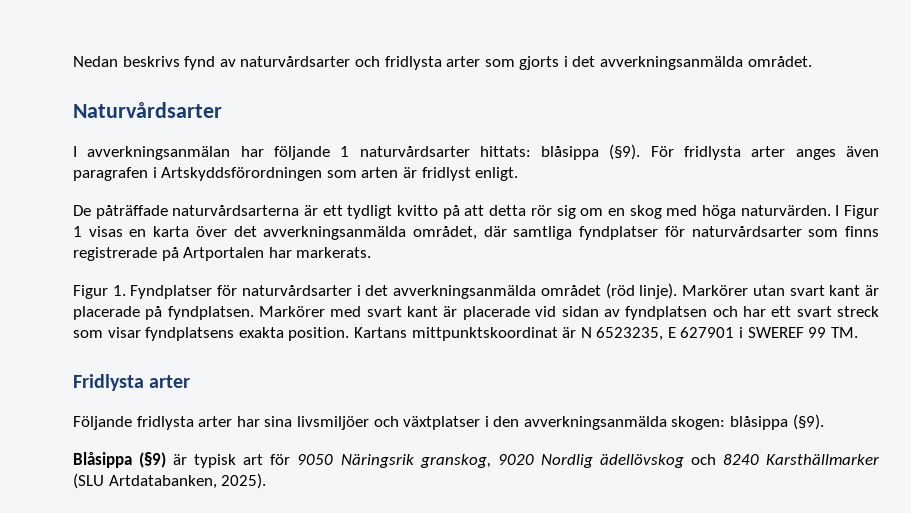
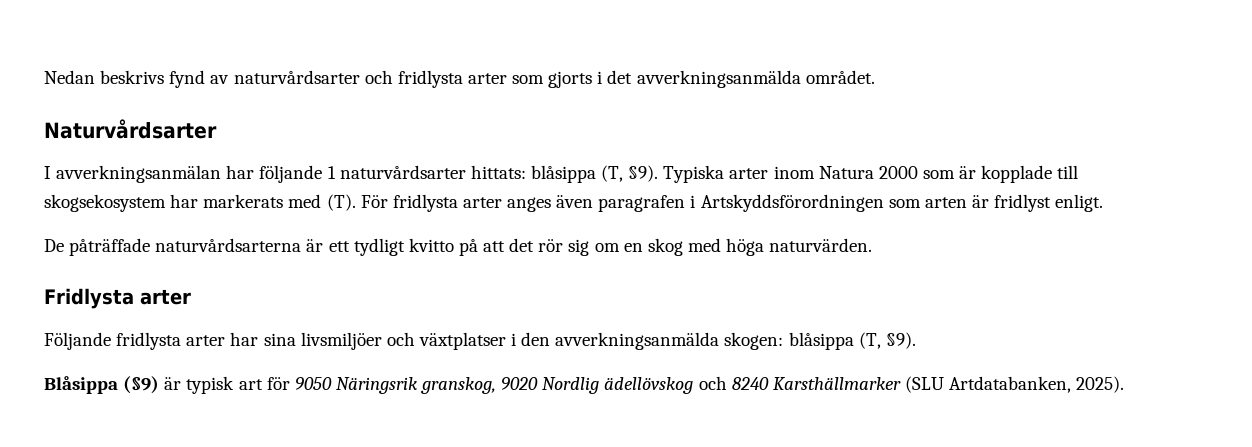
- I avverkningsanmälan har följande 1 naturvårdsarter hittats: blåsippa (§9). För fridlysta arter anges även paragrafen i Artskyddsförordningen som arten är fridlyst enligt.
+ I avverkningsanmälan har följande 1 naturvårdsarter hittats: blåsippa (T, §9). Typiska arter inom Natura 2000 som är kopplade till skogsekosystem har markerats med (T). För fridlysta arter anges även paragrafen i Artskyddsförordningen som arten är fridlyst enligt.
- De påträffade naturvårdsarterna är ett tydligt kvitto på att detta rör sig om en skog med höga naturvärden. I Figur 1 visas en karta över det avverkningsanmälda området, där samtliga fyndplatser för naturvårdsarter som finns registrerade på Artportalen har markerats.
- Figur 1. Fyndplatser för naturvårdsarter i det avverkningsanmälda området (röd linje). Markörer utan svart kant är placerade på fyndplatsen. Markörer med svart kant är placerade vid sidan av fyndplatsen och har ett svart streck som visar fyndplatsens exakta position. Kartans mittpunktskoordinat är N 6523235, E 627901 i SWEREF 99 TM.
+ De påträffade naturvårdsarterna är ett tydligt kvitto på att det rör sig om en skog med höga naturvärden.
- Följande fridlysta arter har sina livsmiljöer och växtplatser i den avverkningsanmälda skogen: blåsippa (§9).
+ Följande fridlysta arter har sina livsmiljöer och växtplatser i den avverkningsanmälda skogen: blåsippa (T, §9).

